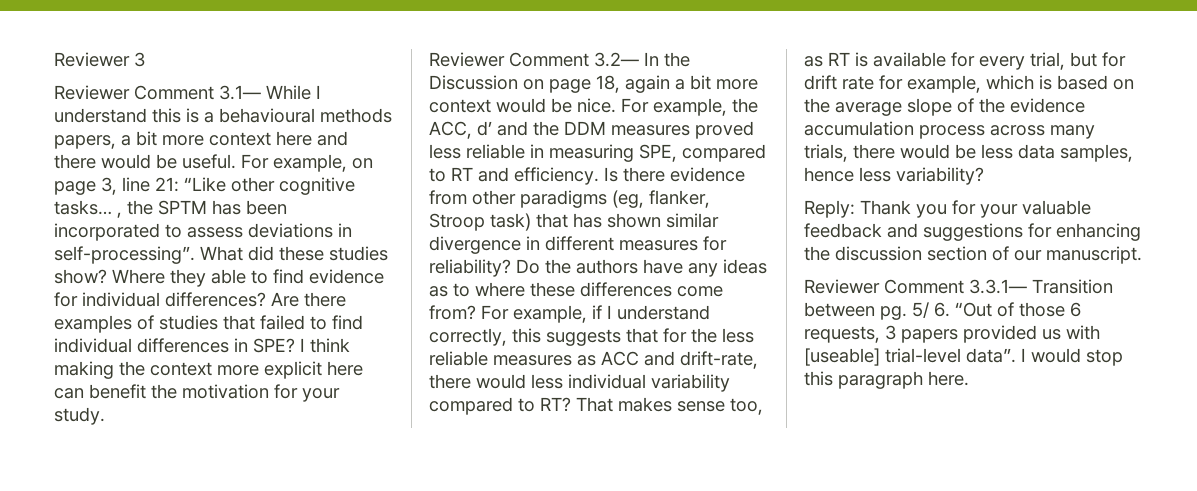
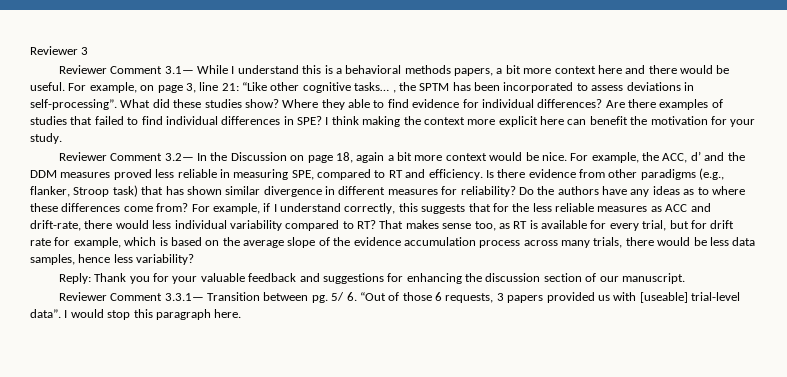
- Reviewer Comment 3.1— While I understand this is a behavioural methods papers, a bit more context here and there would be useful.
+ Reviewer Comment 3.1— While I understand this is a behavioral methods papers, a bit more context here and there would be useful.
- Is there evidence from other paradigms (eg, flanker, Stroop task) that has shown similar divergence in different measures for reliability?
+ Is there evidence from other paradigms (e.g., flanker, Stroop task) that has shown similar divergence in different measures for reliability?

